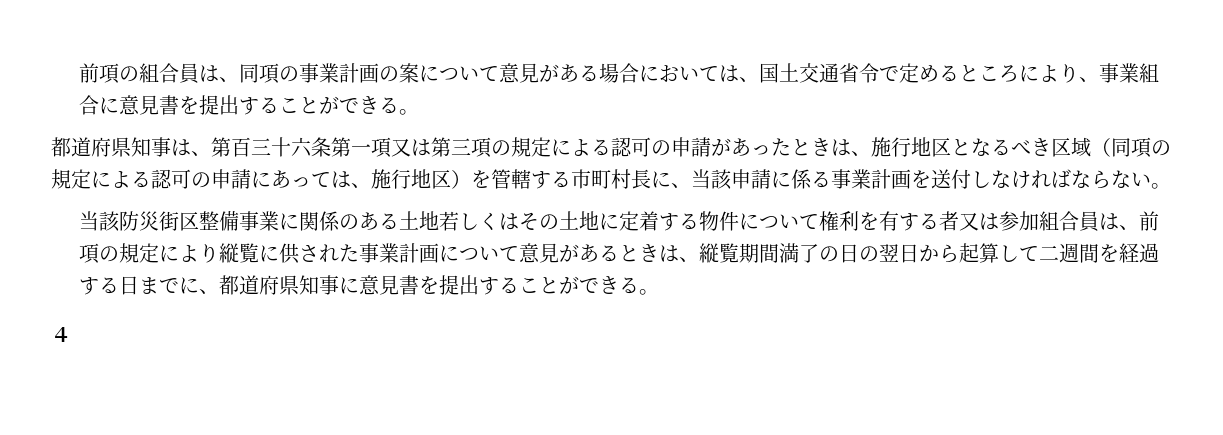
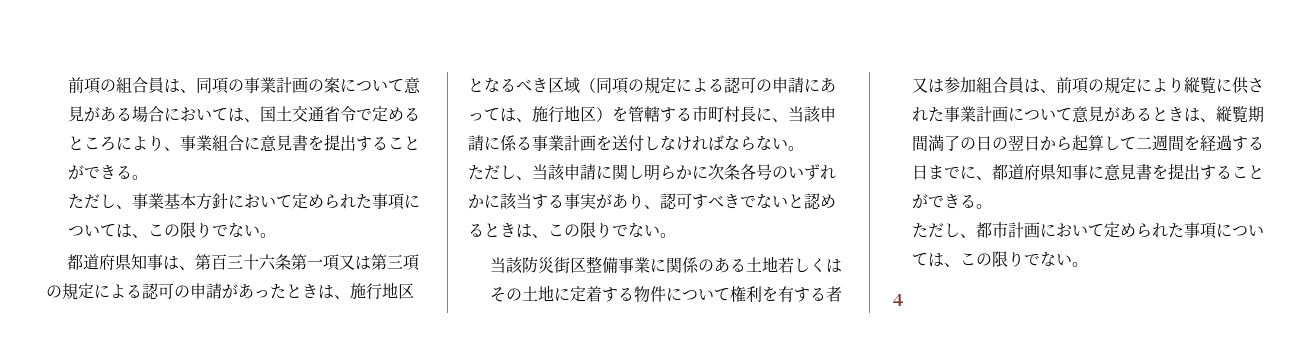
+ ただし、事業基本方針において定められた事項については、この限りでない。
+ ただし、当該申請に関し明らかに次条各号のいずれかに該当する事実があり、認可すべきでないと認めるときは、この限りでない。
+ ただし、都市計画において定められた事項については、この限りでない。

